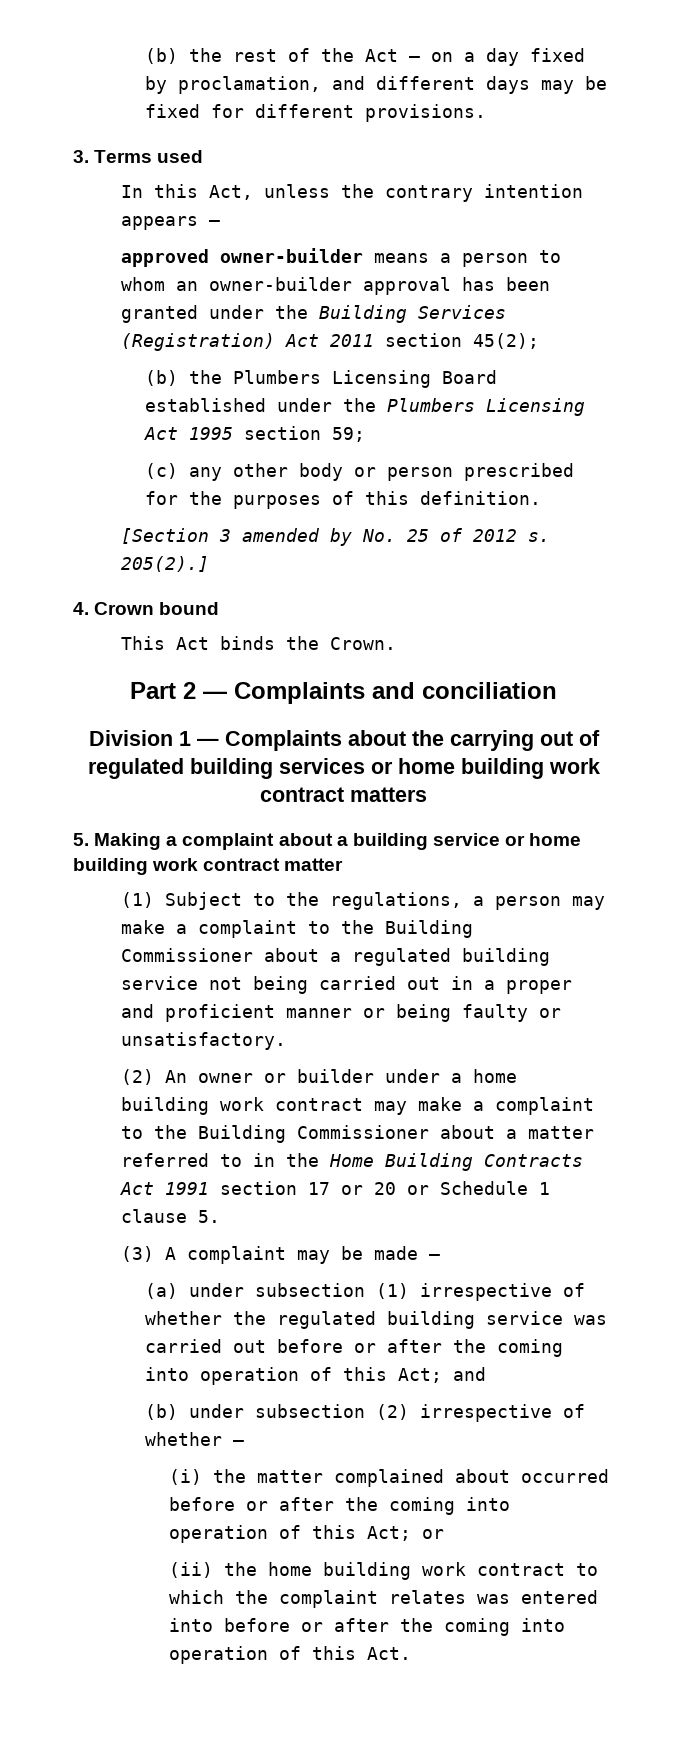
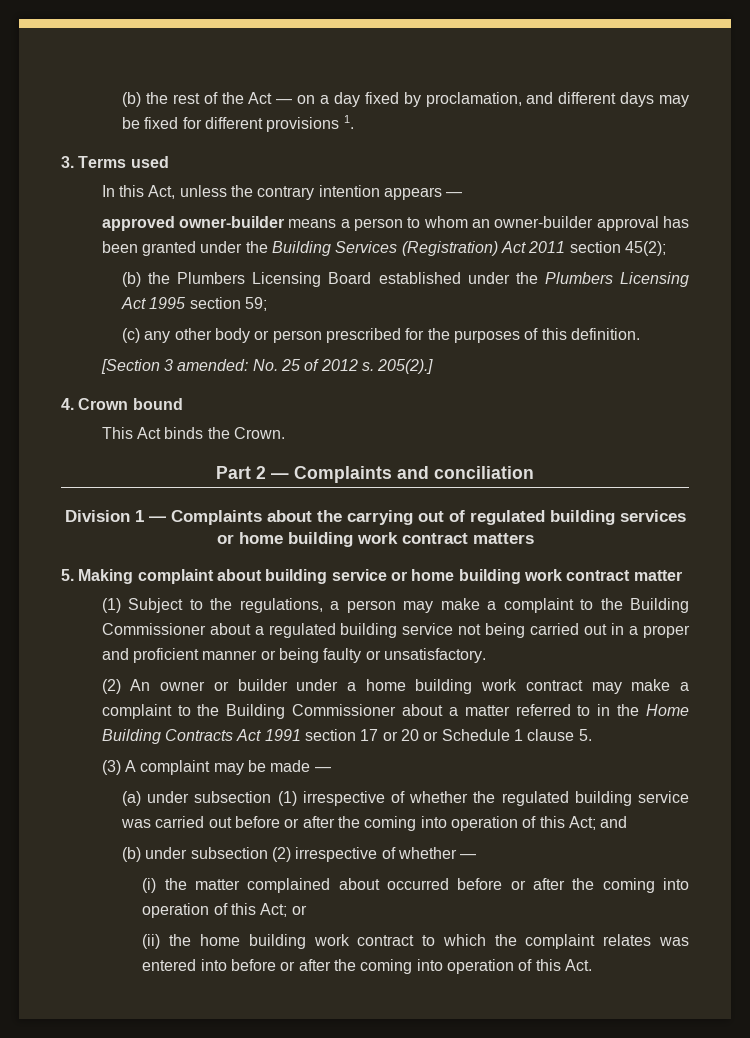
- (b) the rest of the Act — on a day fixed by proclamation, and different days may be fixed for different provisions.
+ (b) the rest of the Act — on a day fixed by proclamation, and different days may be fixed for different provisions 1.
- [Section 3 amended by No. 25 of 2012 s.
+ [Section 3 amended: No. 25 of 2012 s.
- 5. Making a complaint about a building service or home building work contract matter
+ 5. Making complaint about building service or home building work contract matter

